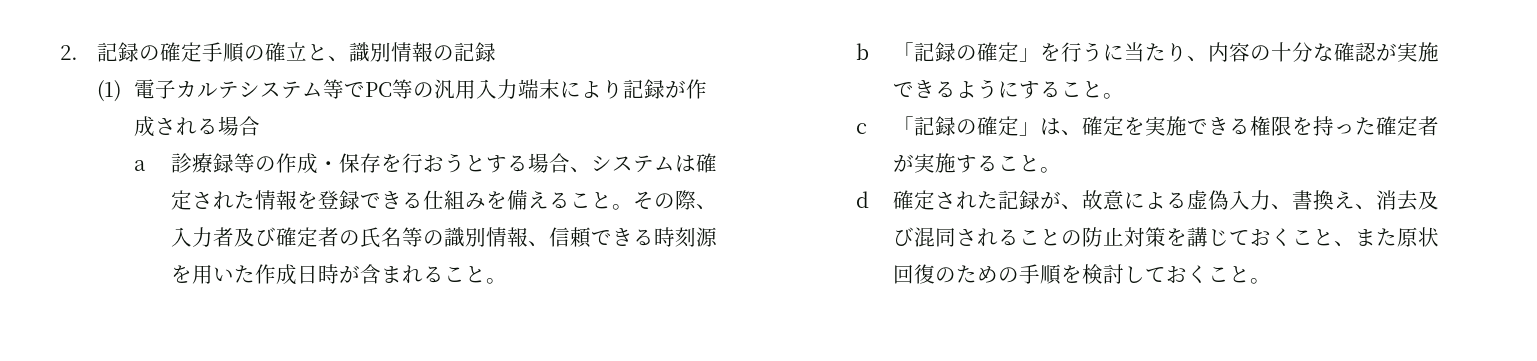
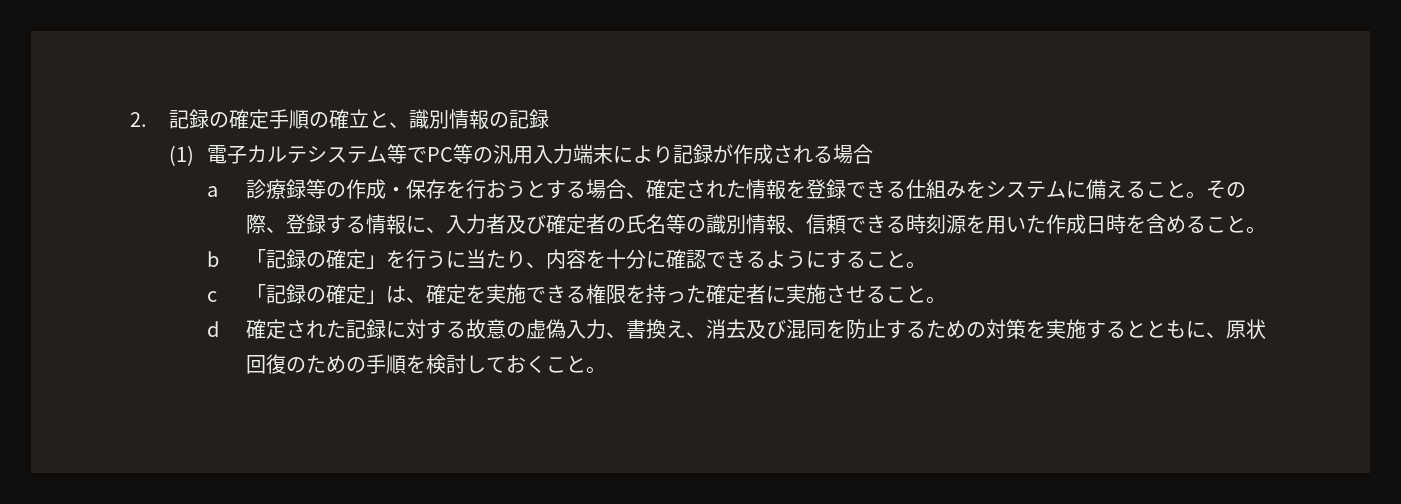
- a診療録等の作成・保存を行おうとする場合、システムは確定された情報を登録できる仕組みを備えること。
+ a診療録等の作成・保存を行おうとする場合、確定された情報を登録できる仕組みをシステムに備えること。
- その際、入力者及び確定者の氏名等の識別情報、信頼できる時刻源を用いた作成日時が含まれること。
+ その際、登録する情報に、入力者及び確定者の氏名等の識別情報、信頼できる時刻源を用いた作成日時を含めること。
- b「記録の確定」を行うに当たり、内容の十分な確認が実施できるようにすること。
+ b「記録の確定」を行うに当たり、内容を十分に確認できるようにすること。
- c「記録の確定」は、確定を実施できる権限を持った確定者が実施すること。
+ c「記録の確定」は、確定を実施できる権限を持った確定者に実施させること。
- d確定された記録が、故意による虚偽入力、書換え、消去及び混同されることの防止対策を講じておくこと、また原状回復のための手順を検討しておくこと。
+ d確定された記録に対する故意の虚偽入力、書換え、消去及び混同を防止するための対策を実施するとともに、原状回復のための手順を検討しておくこと。

